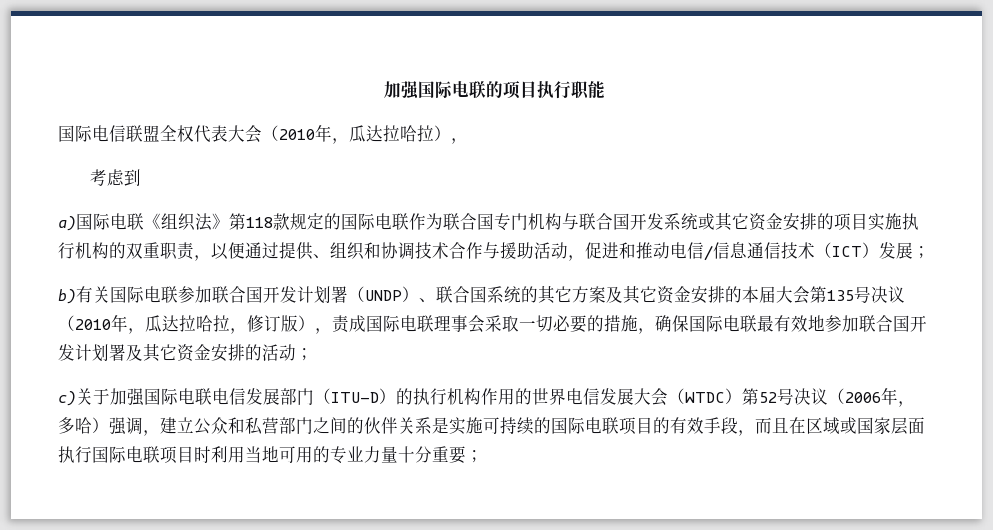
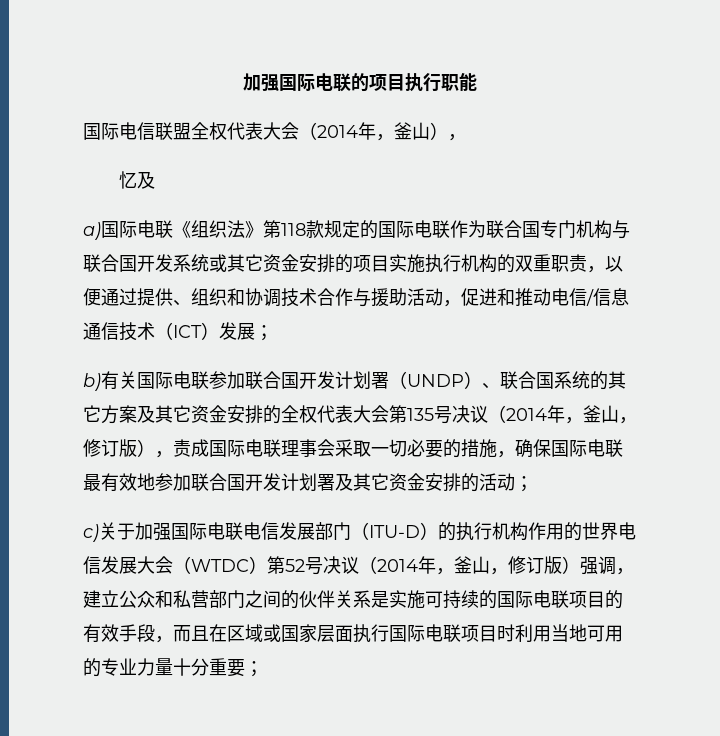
- 国际电信联盟全权代表大会（2010年，瓜达拉哈拉），
+ 国际电信联盟全权代表大会（2014年，釜山），
- 考虑到
+ 忆及
- b)有关国际电联参加联合国开发计划署（UNDP）、联合国系统的其它方案及其它资金安排的本届大会第135号决议（2010年，瓜达拉哈拉，修订版），责成国际电联理事会采取一切必要的措施，确保国际电联最有效地参加联合国开发计划署及其它资金安排的活动；
+ b)有关国际电联参加联合国开发计划署（UNDP）、联合国系统的其它方案及其它资金安排的全权代表大会第135号决议（2014年，釜山，修订版），责成国际电联理事会采取一切必要的措施，确保国际电联最有效地参加联合国开发计划署及其它资金安排的活动；
- c)关于加强国际电联电信发展部门（ITU-D）的执行机构作用的世界电信发展大会（WTDC）第52号决议（2006年，多哈）强调，建立公众和私营部门之间的伙伴关系是实施可持续的国际电联项目的有效手段，而且在区域或国家层面执行国际电联项目时利用当地可用的专业力量十分重要；
+ c)关于加强国际电联电信发展部门（ITU-D）的执行机构作用的世界电信发展大会（WTDC）第52号决议（2014年，釜山，修订版）强调，建立公众和私营部门之间的伙伴关系是实施可持续的国际电联项目的有效手段，而且在区域或国家层面执行国际电联项目时利用当地可用的专业力量十分重要；

